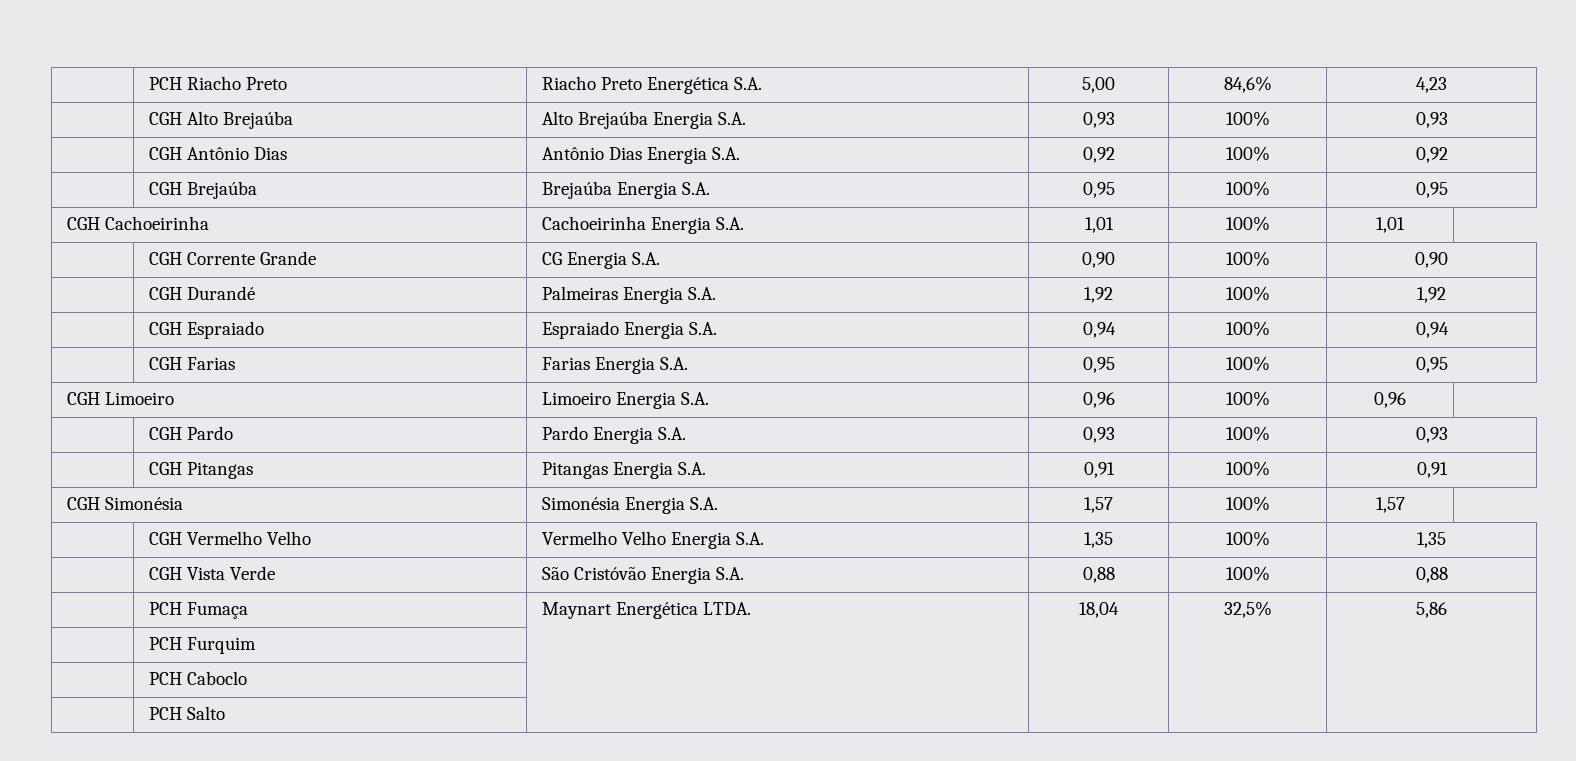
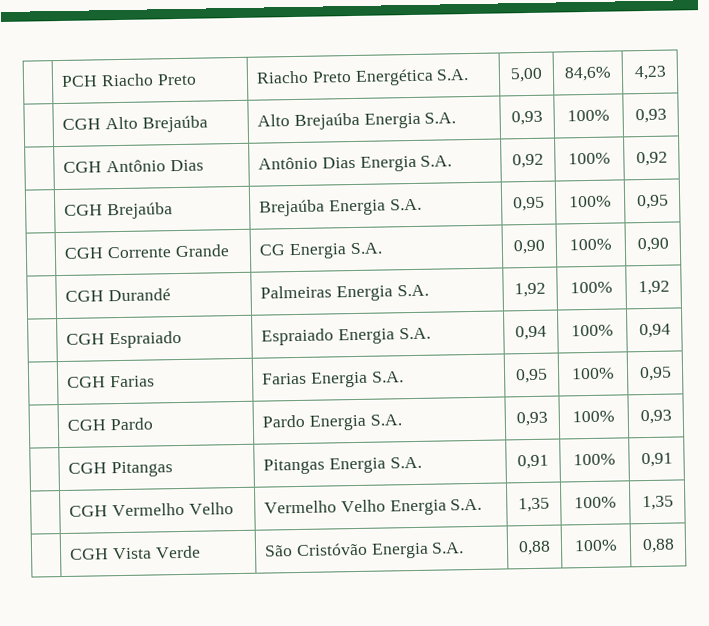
- CGH Cachoeirinha | Cachoeirinha Energia S.A. | 1,01 | 100% | 1,01
- CGH Limoeiro | Limoeiro Energia S.A. | 0,96 | 100% | 0,96
- CGH Simonésia | Simonésia Energia S.A. | 1,57 | 100% | 1,57
- | PCH Fumaça | Maynart Energética LTDA. | 18,04 | 32,5% | 5,86
- | PCH Furquim | | | |
- | PCH Caboclo | | | |
- | PCH Salto | | | |

